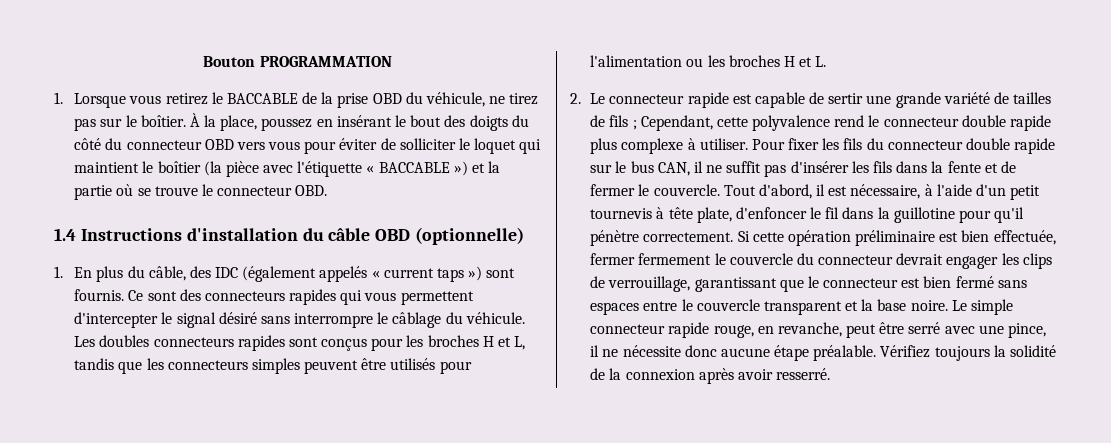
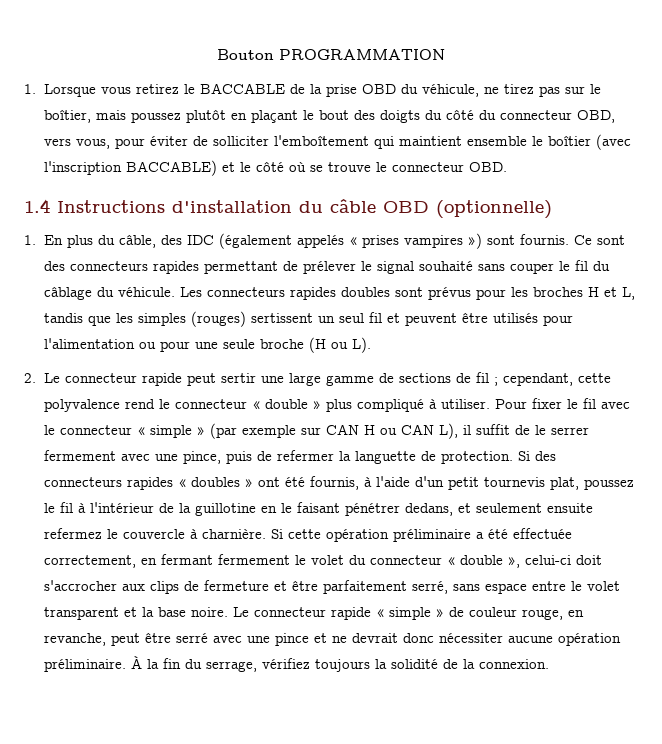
- 1. Lorsque vous retirez le BACCABLE de la prise OBD du véhicule, ne tirez pas sur le boîtier. À la place, poussez en insérant le bout des doigts du côté du connecteur OBD vers vous pour éviter de solliciter le loquet qui maintient le boîtier (la pièce avec l'étiquette « BACCABLE ») et la partie où se trouve le connecteur OBD.
+ 1. Lorsque vous retirez le BACCABLE de la prise OBD du véhicule, ne tirez pas sur le boîtier, mais poussez plutôt en plaçant le bout des doigts du côté du connecteur OBD, vers vous, pour éviter de solliciter l'emboîtement qui maintient ensemble le boîtier (avec l'inscription BACCABLE) et le côté où se trouve le connecteur OBD.
- 1. En plus du câble, des IDC (également appelés « current taps ») sont fournis.
+ 1. En plus du câble, des IDC (également appelés « prises vampires ») sont fournis.
- Ce sont des connecteurs rapides qui vous permettent d'intercepter le signal désiré sans interrompre le câblage du véhicule.
+ Ce sont des connecteurs rapides permettant de prélever le signal souhaité sans couper le fil du câblage du véhicule.
- Les doubles connecteurs rapides sont conçus pour les broches H et L, tandis que les connecteurs simples peuvent être utilisés pour l'alimentation ou les broches H et L.
- 2. Le connecteur rapide est capable de sertir une grande variété de tailles de fils ; Cependant, cette polyvalence rend le connecteur double rapide plus complexe à utiliser. Pour fixer les fils du connecteur double rapide sur le bus CAN, il ne suffit pas d'insérer les fils dans la fente et de fermer le couvercle. Tout d'abord, il est nécessaire, à l'aide d'un petit tournevis à tête plate, d'enfoncer le fil dans la guillotine pour qu'il pénètre correctement. Si cette opération préliminaire est bien effectuée, fermer fermement le couvercle du connecteur devrait engager les clips de verrouillage, garantissant que le connecteur est bien fermé sans espaces entre le couvercle transparent et la base noire.
+ Les connecteurs rapides doubles sont prévus pour les broches H et L, tandis que les simples (rouges) sertissent un seul fil et peuvent être utilisés pour l'alimentation ou pour une seule broche (H ou L).
+ 2. Le connecteur rapide peut sertir une large gamme de sections de fil ; cependant, cette polyvalence rend le connecteur « double » plus compliqué à utiliser. Pour fixer le fil avec le connecteur « simple » (par exemple sur CAN H ou CAN L), il suffit de le serrer fermement avec une pince, puis de refermer la languette de protection. Si des connecteurs rapides « doubles » ont été fournis, à l'aide d'un petit tournevis plat, poussez le fil à l'intérieur de la guillotine en le faisant pénétrer dedans, et seulement ensuite refermez le couvercle à charnière. Si cette opération préliminaire a été effectuée correctement, en fermant fermement le volet du connecteur « double », celui-ci doit s'accrocher aux clips de fermeture et être parfaitement serré, sans espace entre le volet transparent et la base noire.
- Le simple connecteur rapide rouge, en revanche, peut être serré avec une pince, il ne nécessite donc aucune étape préalable. Vérifiez toujours la solidité de la connexion après avoir resserré.
+ Le connecteur rapide « simple » de couleur rouge, en revanche, peut être serré avec une pince et ne devrait donc nécessiter aucune opération préliminaire. À la fin du serrage, vérifiez toujours la solidité de la connexion.

